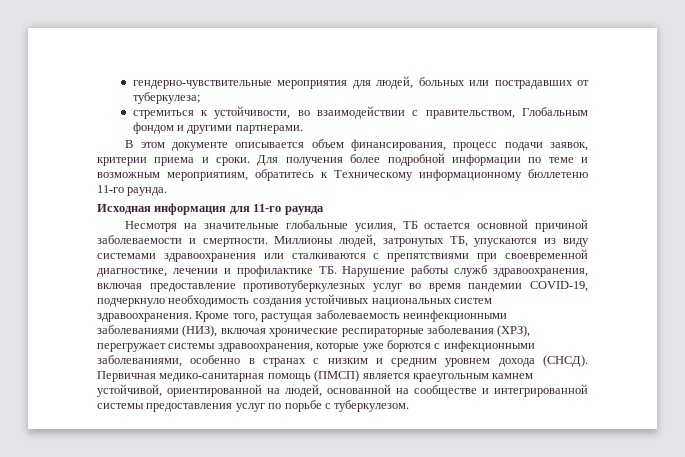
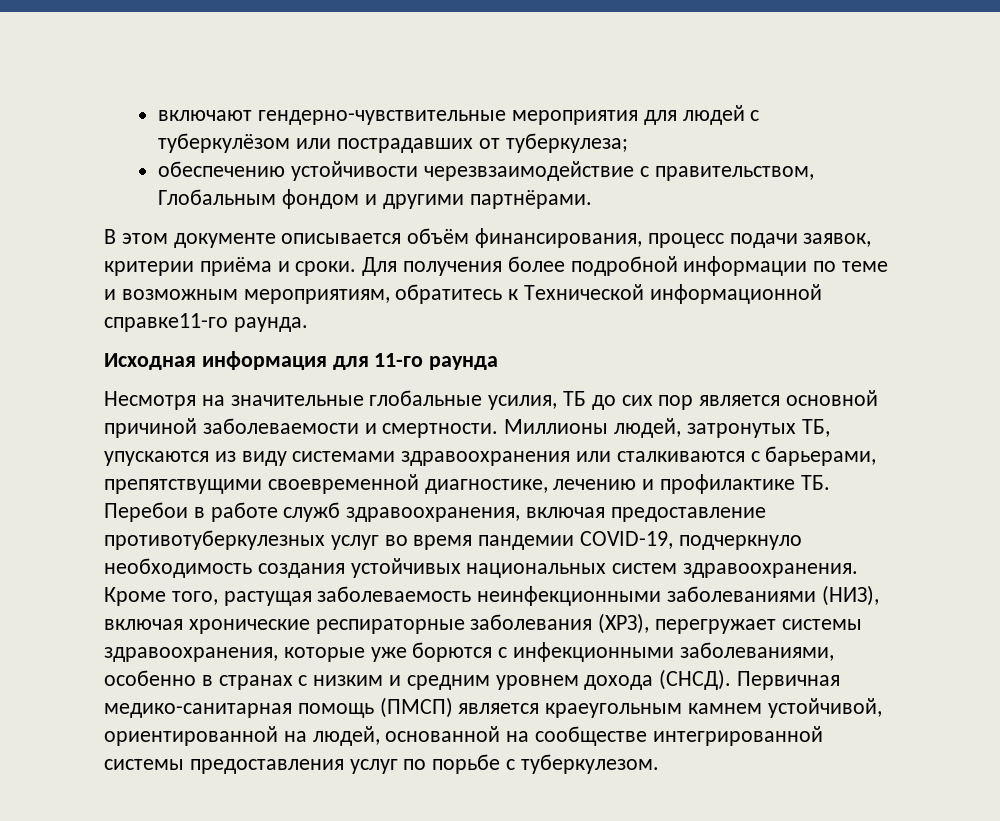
- гендерно-чувствительные мероприятия для людей, больных или пострадавших от туберкулеза;
+ включают гендерно-чувствительные мероприятия для людей с туберкулёзом или пострадавших от туберкулеза;
- стремиться к устойчивости, во взаимодействии с правительством, Глобальным фондом и другими партнерами.
+ обеспечению устойчивости черезвзаимодействие с правительством, Глобальным фондом и другими партнёрами.
- В этом документе описывается объем финансирования, процесс подачи заявок, критерии приема и сроки.
+ В этом документе описывается объём финансирования, процесс подачи заявок, критерии приёма и сроки.
- Для получения более подробной информации по теме и возможным мероприятиям, обратитесь к Техническому информационному бюллетеню 11-го раунда.
+ Для получения более подробной информации по теме и возможным мероприятиям, обратитесь к Технической информационной справке11-го раунда.
- Несмотря на значительные глобальные усилия, ТБ остается основной причиной заболеваемости и смертности.
+ Несмотря на значительные глобальные усилия, ТБ до сих пор является основной причиной заболеваемости и смертности.
- Миллионы людей, затронутых ТБ, упускаются из виду системами здравоохранения или сталкиваются с препятствиями при своевременной диагностике, лечении и профилактике ТБ. Нарушение работы служб здравоохранения, включая предоставление противотуберкулезных услуг во время пандемии COVID-19, подчеркнуло необходимость создания устойчивых национальных систем здравоохранения.
+ Миллионы людей, затронутых ТБ, упускаются из виду системами здравоохранения или сталкиваются с барьерами, препятствущими своевременной диагностике, лечению и профилактике ТБ. Перебои в работе служб здравоохранения, включая предоставление противотуберкулезных услуг во время пандемии COVID-19, подчеркнуло необходимость создания устойчивых национальных систем здравоохранения.
- Первичная медико-санитарная помощь (ПМСП) является краеугольным камнем устойчивой, ориентированной на людей, основанной на сообществе и интегрированной системы предоставления услуг по порьбе с туберкулезом.
+ Первичная медико-санитарная помощь (ПМСП) является краеугольным камнем устойчивой, ориентированной на людей, основанной на сообществе интегрированной системы предоставления услуг по порьбе с туберкулезом.

